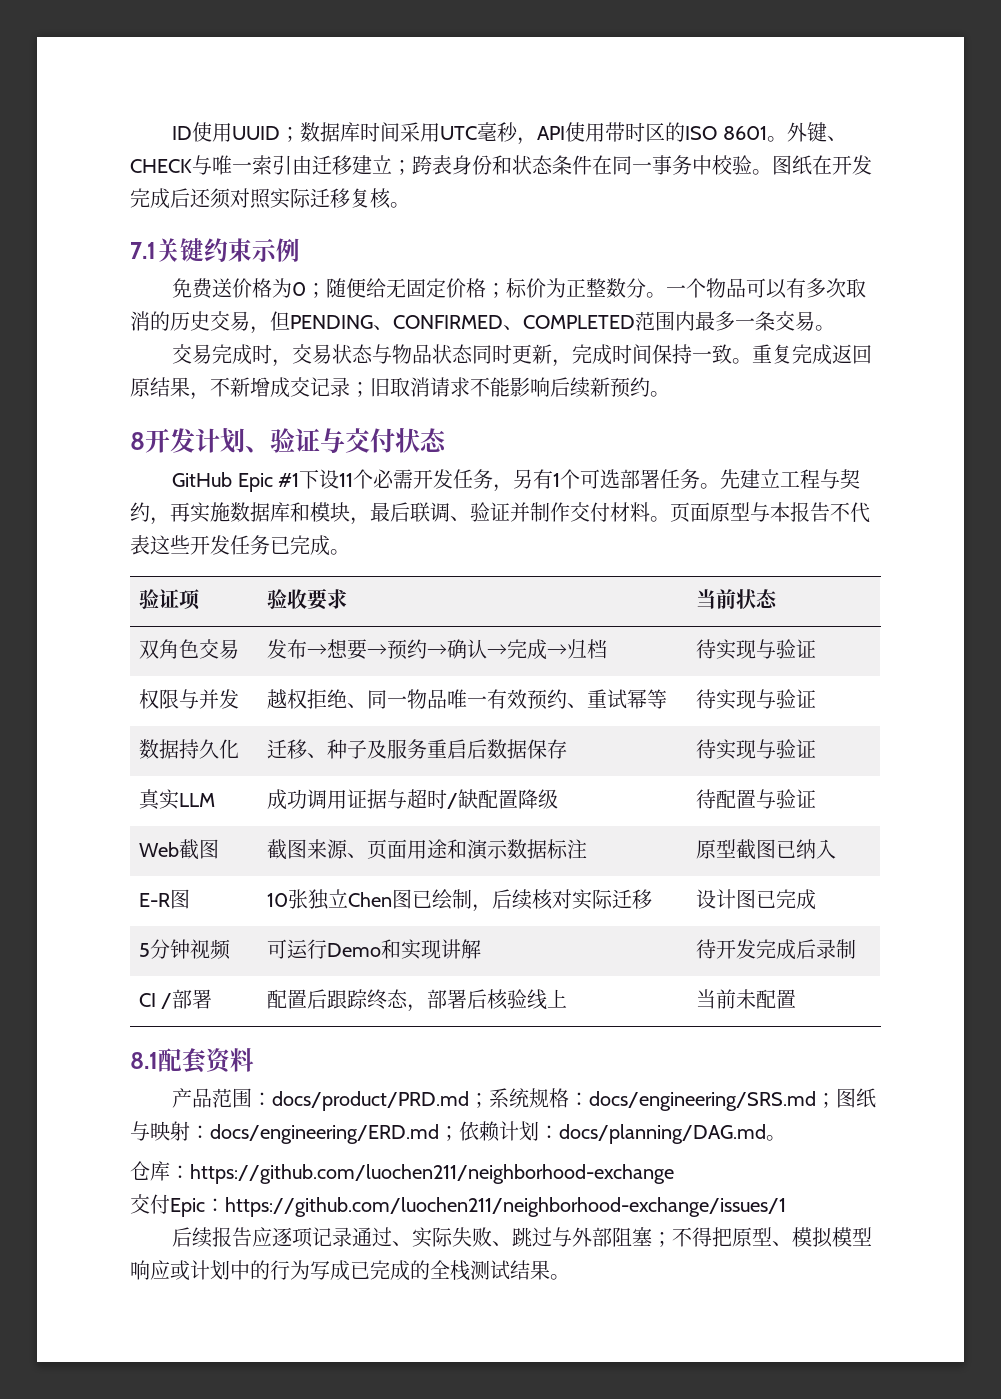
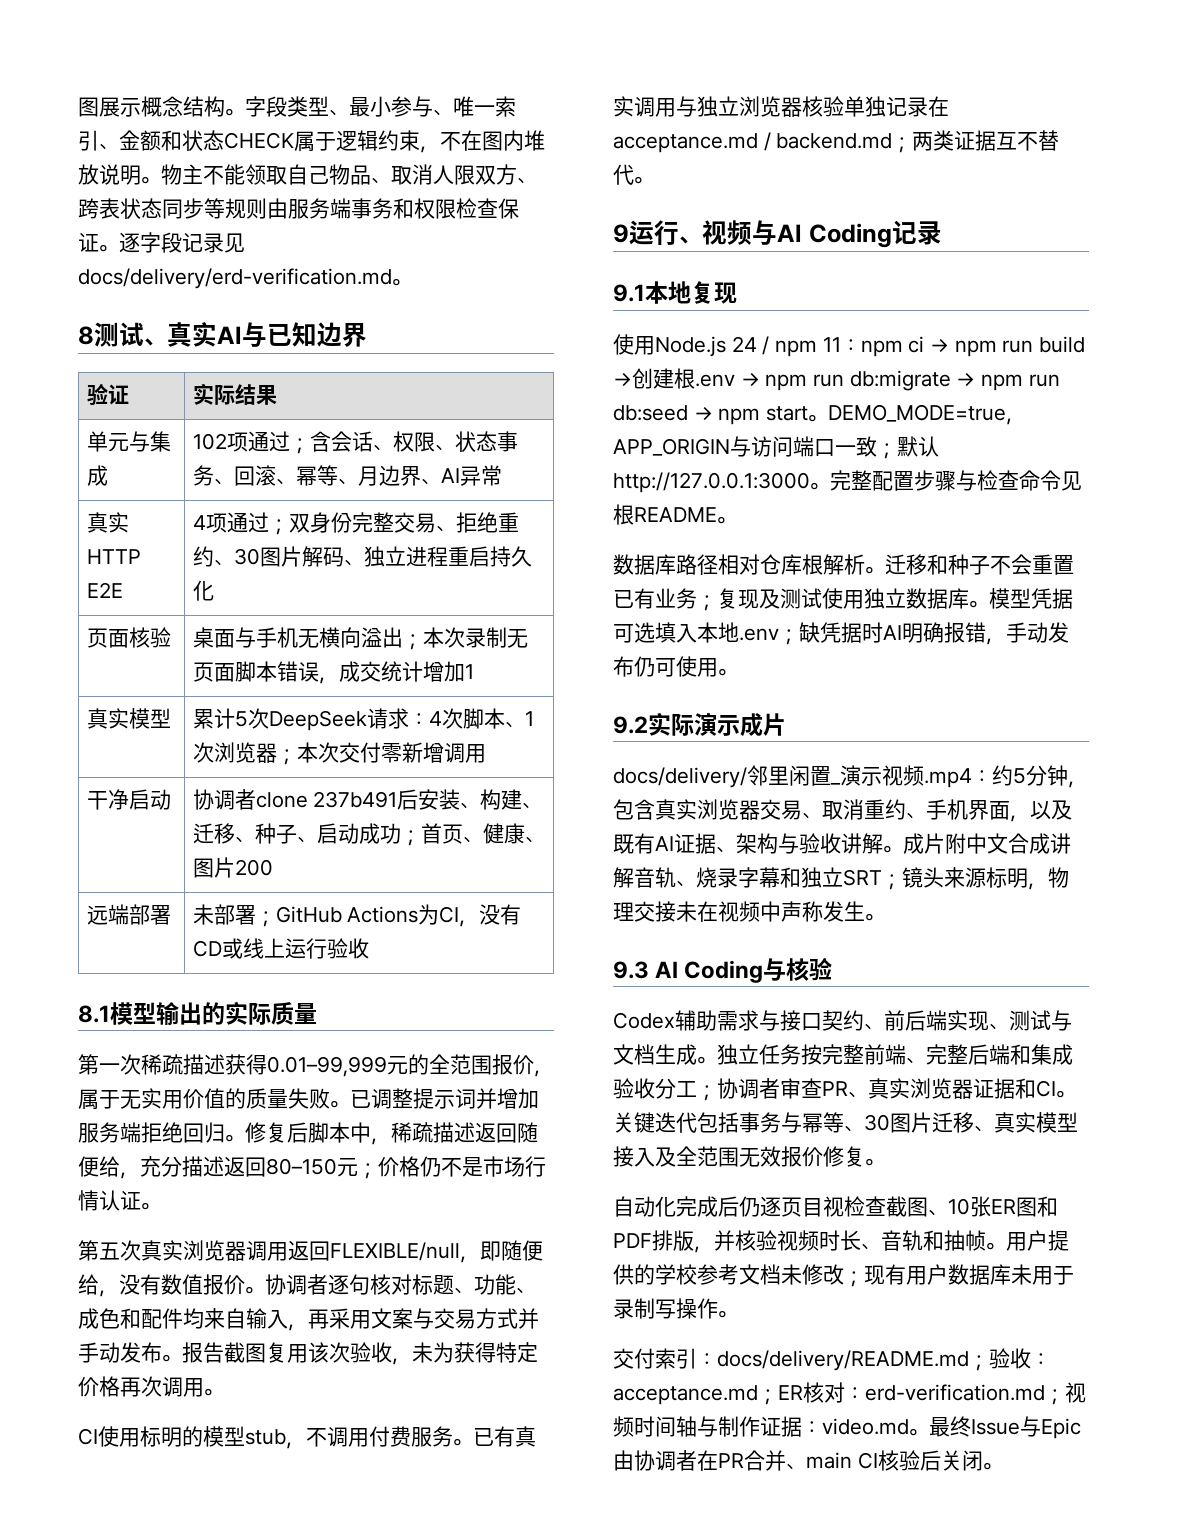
- ID使用UUID；数据库时间采用UTC毫秒，API使用带时区的ISO 8601。外键、CHECK与唯一索引由迁移建立；跨表身份和状态条件在同一事务中校验。图纸在开发完成后还须对照实际迁移复核。
- 7.1关键约束示例
- 免费送价格为0；随便给无固定价格；标价为正整数分。一个物品可以有多次取消的历史交易，但PENDING、CONFIRMED、COMPLETED范围内最多一条交易。
- 交易完成时，交易状态与物品状态同时更新，完成时间保持一致。重复完成返回原结果，不新增成交记录；旧取消请求不能影响后续新预约。
- 8开发计划、验证与交付状态
- GitHub Epic #1下设11个必需开发任务，另有1个可选部署任务。先建立工程与契约，再实施数据库和模块，最后联调、验证并制作交付材料。页面原型与本报告不代表这些开发任务已完成。
- 验证项 | 验收要求 | 当前状态
- 双角色交易 | 发布→想要→预约→确认→完成→归档 | 待实现与验证
- 权限与并发 | 越权拒绝、同一物品唯一有效预约、重试幂等 | 待实现与验证
- 数据持久化 | 迁移、种子及服务重启后数据保存 | 待实现与验证
- 真实LLM | 成功调用证据与超时/缺配置降级 | 待配置与验证
- Web截图 | 截图来源、页面用途和演示数据标注 | 原型截图已纳入
- E-R图 | 10张独立Chen图已绘制，后续核对实际迁移 | 设计图已完成
- 5分钟视频 | 可运行Demo和实现讲解 | 待开发完成后录制
- CI /部署 | 配置后跟踪终态，部署后核验线上 | 当前未配置
- 8.1配套资料
- 产品范围：docs/product/PRD.md；系统规格：docs/engineering/SRS.md；图纸与映射：docs/engineering/ERD.md；依赖计划：docs/planning/DAG.md。
- 仓库：https://github.com/luochen211/neighborhood-exchange
- 交付Epic：https://github.com/luochen211/neighborhood-exchange/issues/1
- 后续报告应逐项记录通过、实际失败、跳过与外部阻塞；不得把原型、模拟模型响应或计划中的行为写成已完成的全栈测试结果。
+ 图展示概念结构。字段类型、最小参与、唯一索引、金额和状态CHECK属于逻辑约束，不在图内堆放说明。物主不能领取自己物品、取消人限双方、跨表状态同步等规则由服务端事务和权限检查保证。逐字段记录见docs/delivery/erd-verification.md。
+ 8测试、真实AI与已知边界
+ 验证 | 实际结果
+ 单元与集成 | 102项通过；含会话、权限、状态事务、回滚、幂等、月边界、AI异常
+ 真实HTTP E2E | 4项通过；双身份完整交易、拒绝重约、30图片解码、独立进程重启持久化
+ 页面核验 | 桌面与手机无横向溢出；本次录制无页面脚本错误，成交统计增加1
+ 真实模型 | 累计5次DeepSeek请求：4次脚本、1次浏览器；本次交付零新增调用
+ 干净启动 | 协调者clone 237b491后安装、构建、迁移、种子、启动成功；首页、健康、图片200
+ 远端部署 | 未部署；GitHub Actions为CI，没有CD或线上运行验收
+ 8.1模型输出的实际质量
+ 第一次稀疏描述获得0.01–99,999元的全范围报价，属于无实用价值的质量失败。已调整提示词并增加服务端拒绝回归。修复后脚本中，稀疏描述返回随便给，充分描述返回80–150元；价格仍不是市场行情认证。
+ 第五次真实浏览器调用返回FLEXIBLE/null，即随便给，没有数值报价。协调者逐句核对标题、功能、成色和配件均来自输入，再采用文案与交易方式并手动发布。报告截图复用该次验收，未为获得特定价格再次调用。
+ CI使用标明的模型stub，不调用付费服务。已有真实调用与独立浏览器核验单独记录在acceptance.md / backend.md；两类证据互不替代。
+ 9运行、视频与AI Coding记录
+ 9.1本地复现
+ 使用Node.js 24 / npm 11：npm ci → npm run build →创建根.env → npm run db:migrate → npm run db:seed → npm start。DEMO_MODE=true，APP_ORIGIN与访问端口一致；默认http://127.0.0.1:3000。完整配置步骤与检查命令见根README。
+ 数据库路径相对仓库根解析。迁移和种子不会重置已有业务；复现及测试使用独立数据库。模型凭据可选填入本地.env；缺凭据时AI明确报错，手动发布仍可使用。
+ 9.2实际演示成片
+ docs/delivery/邻里闲置_演示视频.mp4：约5分钟，包含真实浏览器交易、取消重约、手机界面，以及既有AI证据、架构与验收讲解。成片附中文合成讲解音轨、烧录字幕和独立SRT；镜头来源标明，物理交接未在视频中声称发生。
+ 9.3 AI Coding与核验
+ Codex辅助需求与接口契约、前后端实现、测试与文档生成。独立任务按完整前端、完整后端和集成验收分工；协调者审查PR、真实浏览器证据和CI。关键迭代包括事务与幂等、30图片迁移、真实模型接入及全范围无效报价修复。
+ 自动化完成后仍逐页目视检查截图、10张ER图和PDF排版，并核验视频时长、音轨和抽帧。用户提供的学校参考文档未修改；现有用户数据库未用于录制写操作。
+ 交付索引：docs/delivery/README.md；验收：acceptance.md；ER核对：erd-verification.md；视频时间轴与制作证据：video.md。最终Issue与Epic由协调者在PR合并、main CI核验后关闭。

